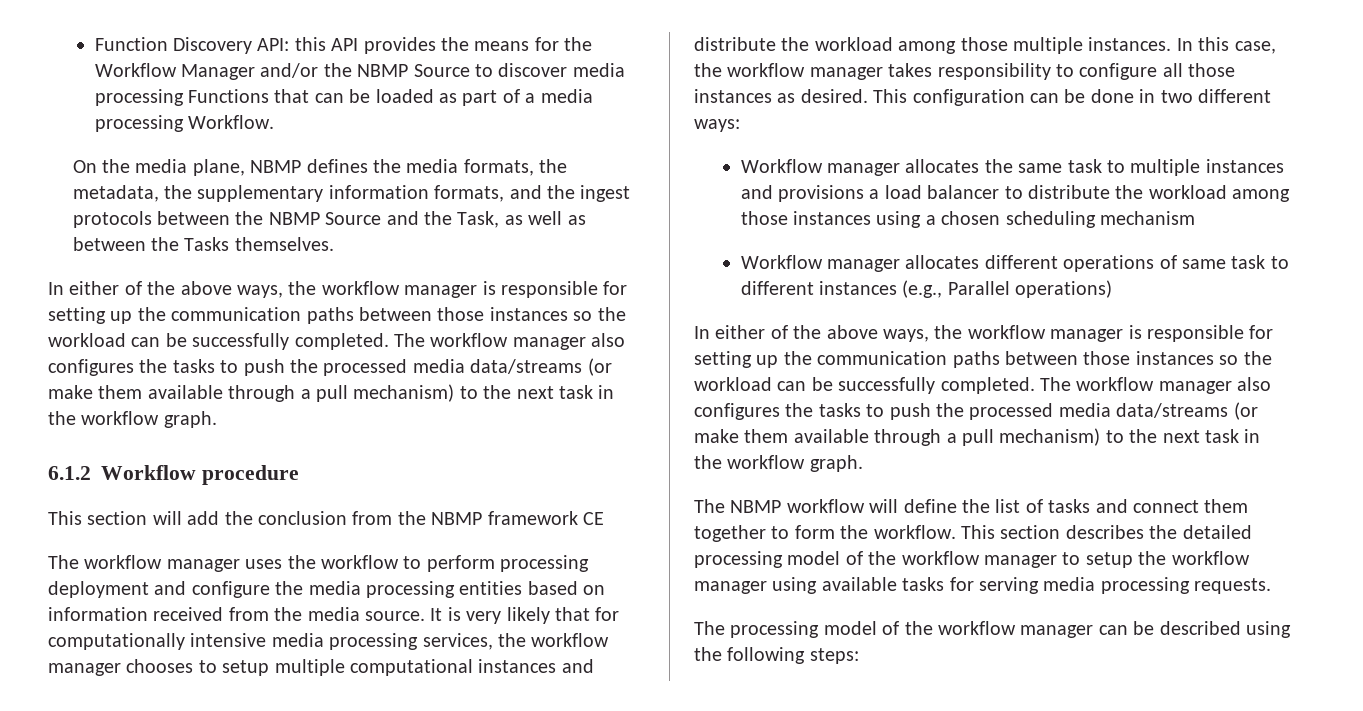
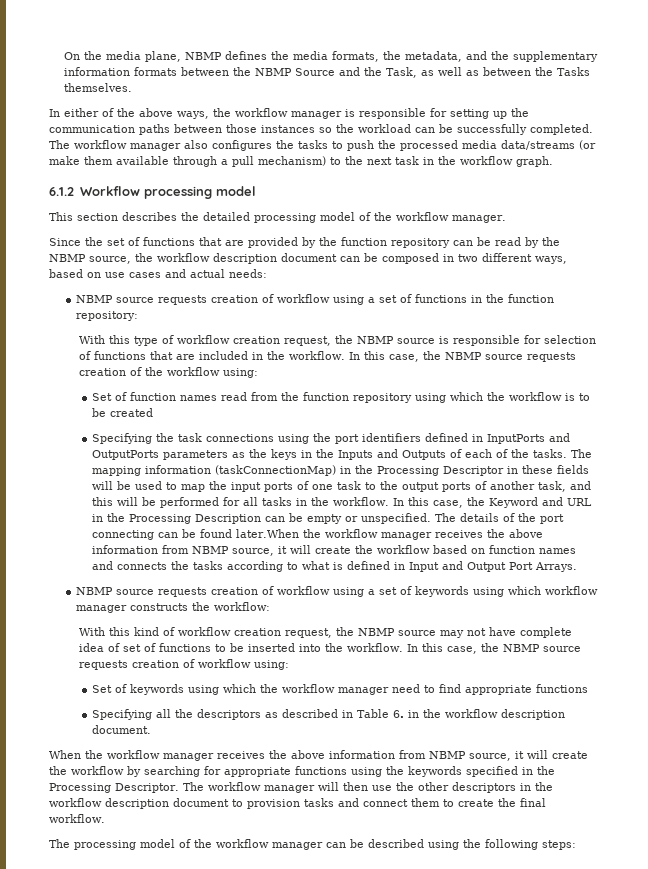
- Function Discovery API: this API provides the means for the Workflow Manager and/or the NBMP Source to discover media processing Functions that can be loaded as part of a media processing Workflow.
- On the media plane, NBMP defines the media formats, the metadata, the supplementary information formats, and the ingest protocols between the NBMP Source and the Task, as well as between the Tasks themselves.
+ On the media plane, NBMP defines the media formats, the metadata, and the supplementary information formats between the NBMP Source and the Task, as well as between the Tasks themselves.
- 6.1.2 Workflow procedure
- This section will add the conclusion from the NBMP framework CE
- The workflow manager uses the workflow to perform processing deployment and configure the media processing entities based on information received from the media source. It is very likely that for computationally intensive media processing services, the workflow manager chooses to setup multiple computational instances and distribute the workload among those multiple instances. In this case, the workflow manager takes responsibility to configure all those instances as desired. This configuration can be done in two different ways:
- Workflow manager allocates the same task to multiple instances and provisions a load balancer to distribute the workload among those instances using a chosen scheduling mechanism
- Workflow manager allocates different operations of same task to different instances (e.g., Parallel operations)
- In either of the above ways, the workflow manager is responsible for setting up the communication paths between those instances so the workload can be successfully completed. The workflow manager also configures the tasks to push the processed media data/streams (or make them available through a pull mechanism) to the next task in the workflow graph.
- The NBMP workflow will define the list of tasks and connect them together to form the workflow. This section describes the detailed processing model of the workflow manager to setup the workflow manager using available tasks for serving media processing requests.
+ 6.1.2 Workflow processing model
+ This section describes the detailed processing model of the workflow manager.
+ Since the set of functions that are provided by the function repository can be read by the NBMP source, the workflow description document can be composed in two different ways, based on use cases and actual needs:
+ NBMP source requests creation of workflow using a set of functions in the function repository:
+ With this type of workflow creation request, the NBMP source is responsible for selection of functions that are included in the workflow. In this case, the NBMP source requests creation of the workflow using:
+ Set of function names read from the function repository using which the workflow is to be created
+ Specifying the task connections using the port identifiers defined in InputPorts and OutputPorts parameters as the keys in the Inputs and Outputs of each of the tasks. The mapping information (taskConnectionMap) in the Processing Descriptor in these fields will be used to map the input ports of one task to the output ports of another task, and this will be performed for all tasks in the workflow. In this case, the Keyword and URL in the Processing Description can be empty or unspecified. The details of the port connecting can be found later.When the workflow manager receives the above information from NBMP source, it will create the workflow based on function names and connects the tasks according to what is defined in Input and Output Port Arrays.
+ NBMP source requests creation of workflow using a set of keywords using which workflow manager constructs the workflow:
+ With this kind of workflow creation request, the NBMP source may not have complete idea of set of functions to be inserted into the workflow. In this case, the NBMP source requests creation of workflow using:
+ Set of keywords using which the workflow manager need to find appropriate functions
+ Specifying all the descriptors as described in Table 6. in the workflow description document.
+ When the workflow manager receives the above information from NBMP source, it will create the workflow by searching for appropriate functions using the keywords specified in the Processing Descriptor. The workflow manager will then use the other descriptors in the workflow description document to provision tasks and connect them to create the final workflow.

